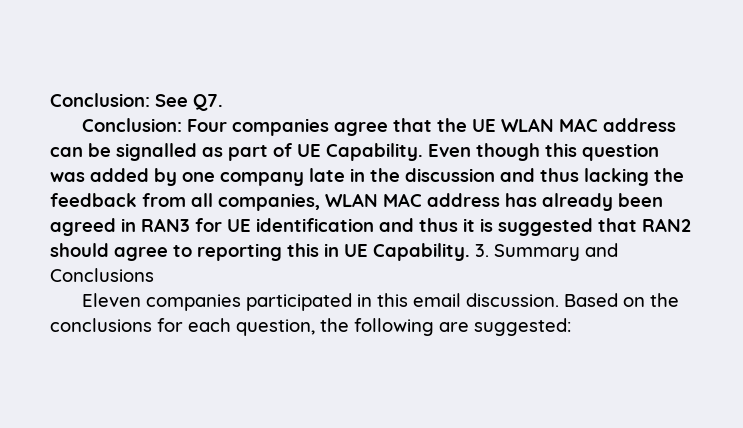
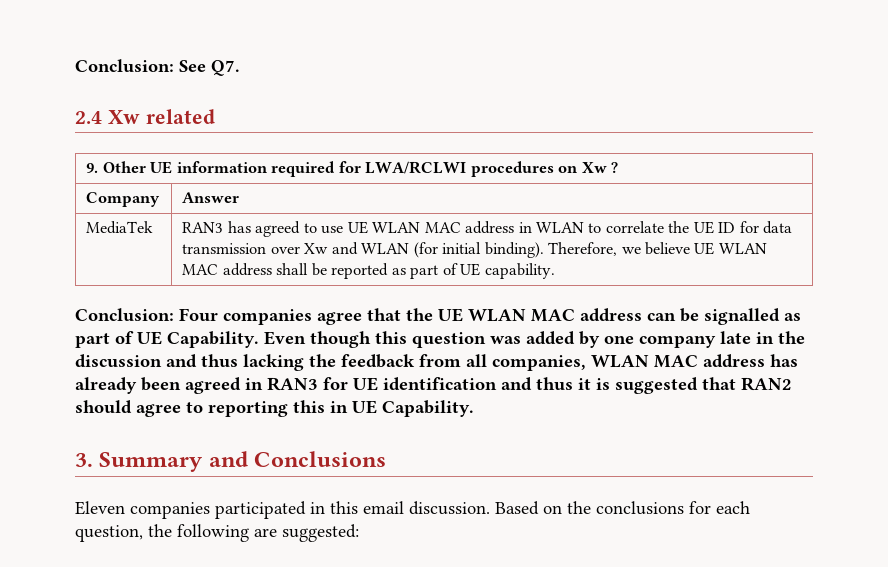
+ 2.4 Xw related
+ 9. Other UE information required for LWA/RCLWI procedures on Xw ?
+ Company | Answer
+ MediaTek | RAN3 has agreed to use UE WLAN MAC address in WLAN to correlate the UE ID for data transmission over Xw and WLAN (for initial binding). Therefore, we believe UE WLAN MAC address shall be reported as part of UE capability.
- Even though this question was added by one company late in the discussion and thus lacking the feedback from all companies, WLAN MAC address has already been agreed in RAN3 for UE identification and thus it is suggested that RAN2 should agree to reporting this in UE Capability. 3. Summary and Conclusions
+ Even though this question was added by one company late in the discussion and thus lacking the feedback from all companies, WLAN MAC address has already been agreed in RAN3 for UE identification and thus it is suggested that RAN2 should agree to reporting this in UE Capability.
+ 3. Summary and Conclusions

